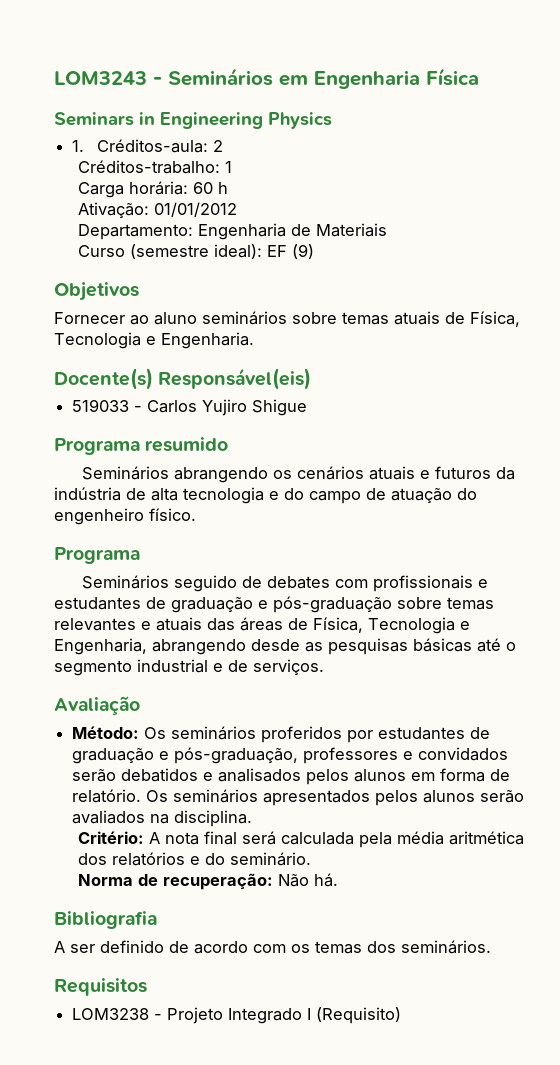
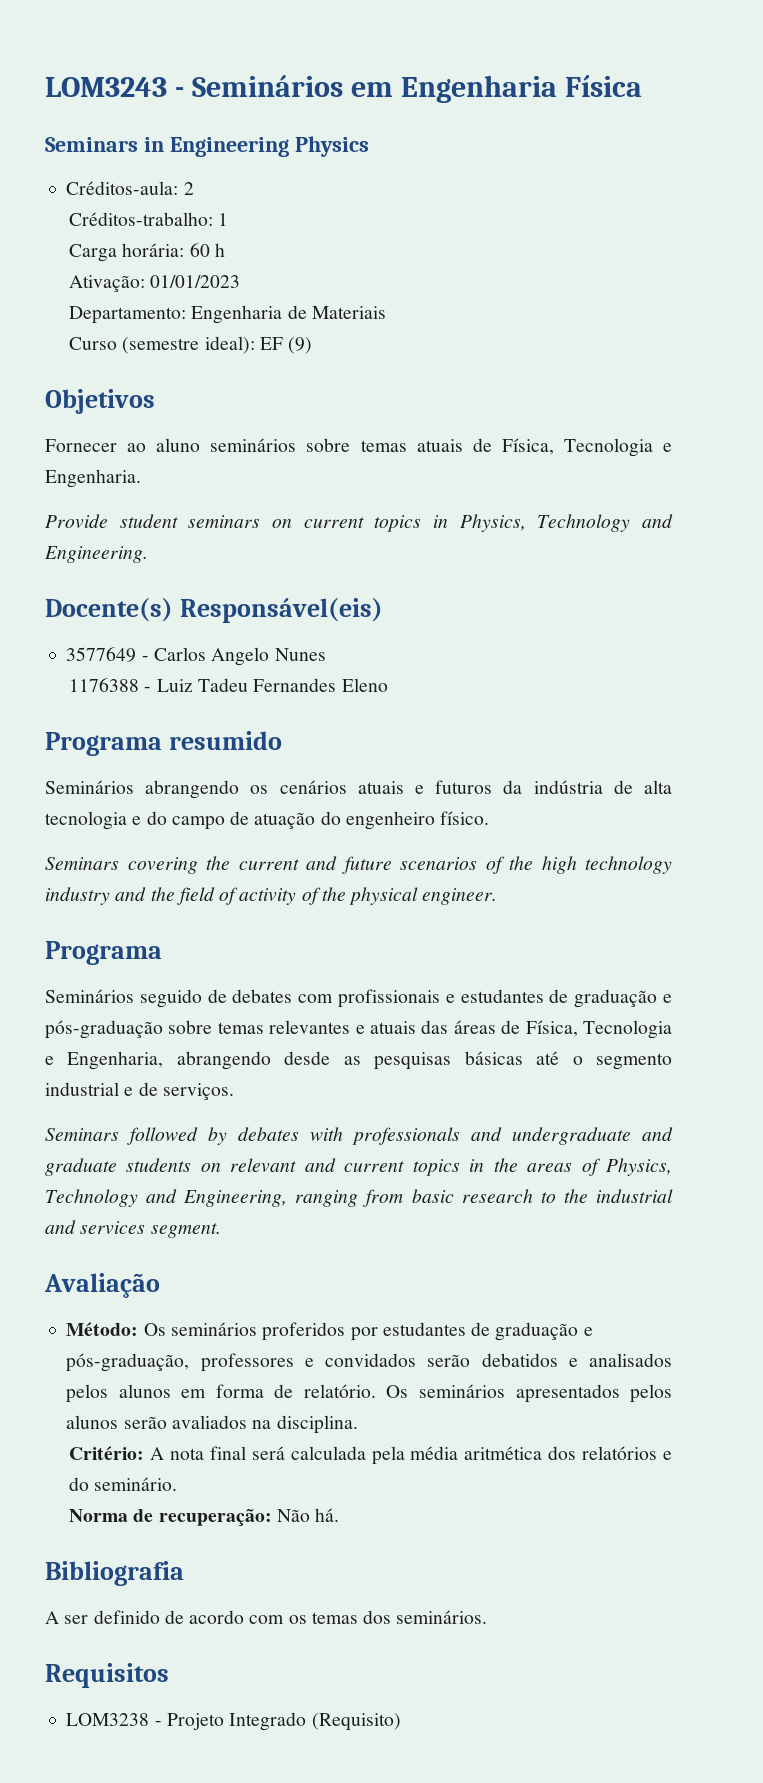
- 1. Créditos-aula: 2
+ Créditos-aula: 2
- Ativação: 01/01/2012
+ Ativação: 01/01/2023
+ Provide student seminars on current topics in Physics, Technology and Engineering.
- 519033 - Carlos Yujiro Shigue
+ 3577649 - Carlos Angelo Nunes
+ 1176388 - Luiz Tadeu Fernandes Eleno
+ Seminars covering the current and future scenarios of the high technology industry and the field of activity of the physical engineer.
+ Seminars followed by debates with professionals and undergraduate and graduate students on relevant and current topics in the areas of Physics, Technology and Engineering, ranging from basic research to the industrial and services segment.
- LOM3238 - Projeto Integrado I (Requisito)
+ LOM3238 - Projeto Integrado (Requisito)

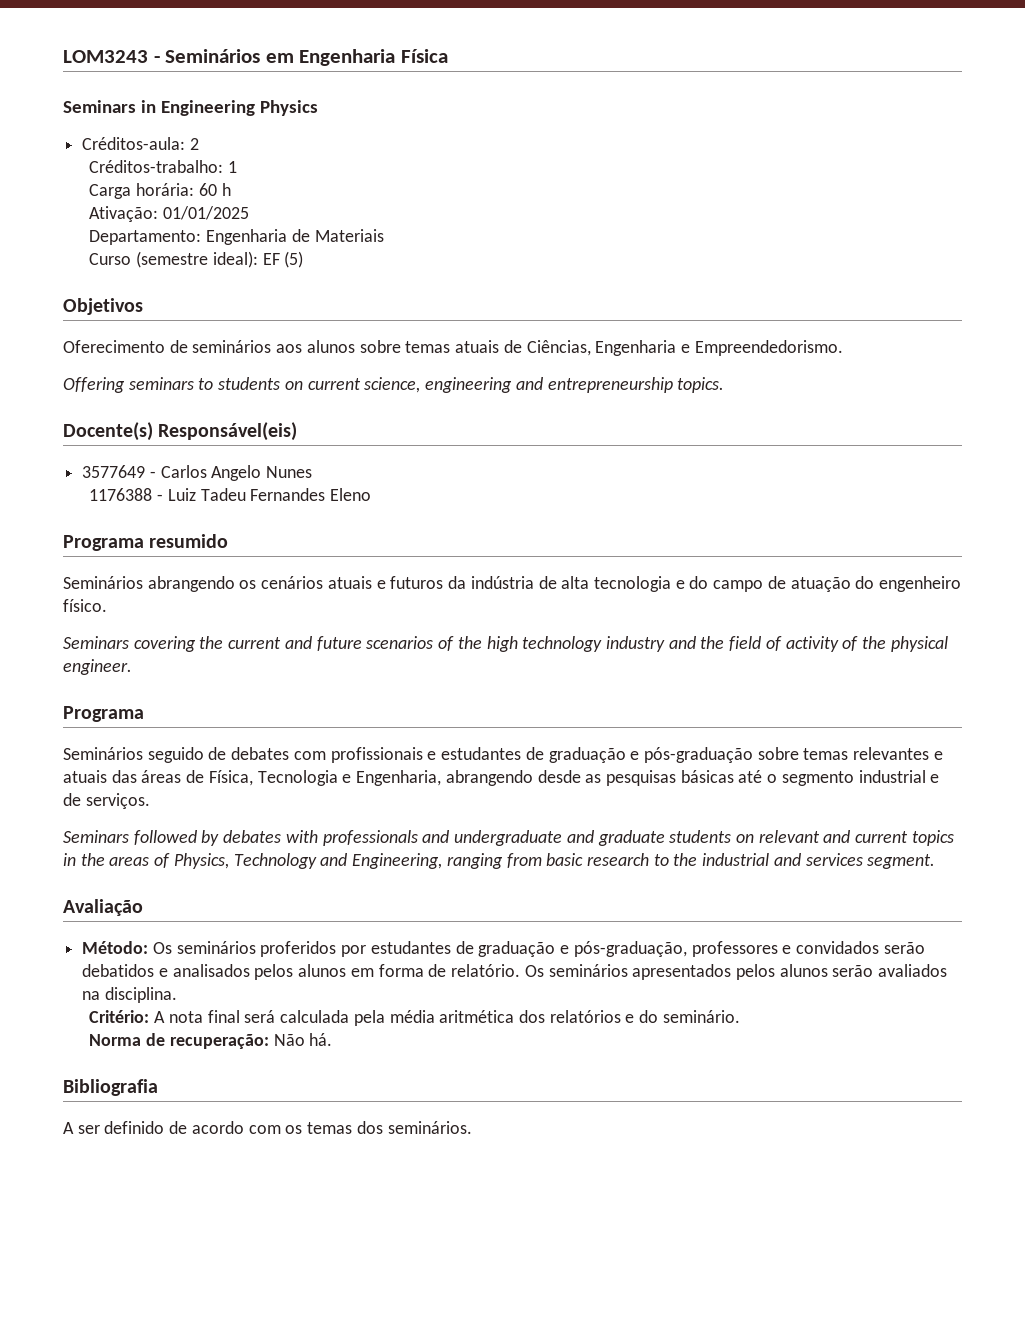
- Ativação: 01/01/2023
+ Ativação: 01/01/2025
- Curso (semestre ideal): EF (9)
+ Curso (semestre ideal): EF (5)
- Fornecer ao aluno seminários sobre temas atuais de Física, Tecnologia e Engenharia.
- Provide student seminars on current topics in Physics, Technology and Engineering.
+ Oferecimento de seminários aos alunos sobre temas atuais de Ciências, Engenharia e Empreendedorismo.
+ Offering seminars to students on current science, engineering and entrepreneurship topics.
- Requisitos
- LOM3238 - Projeto Integrado (Requisito)

